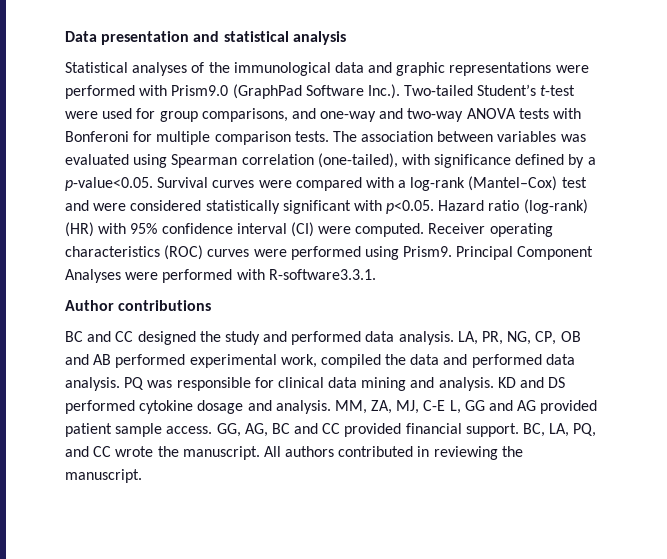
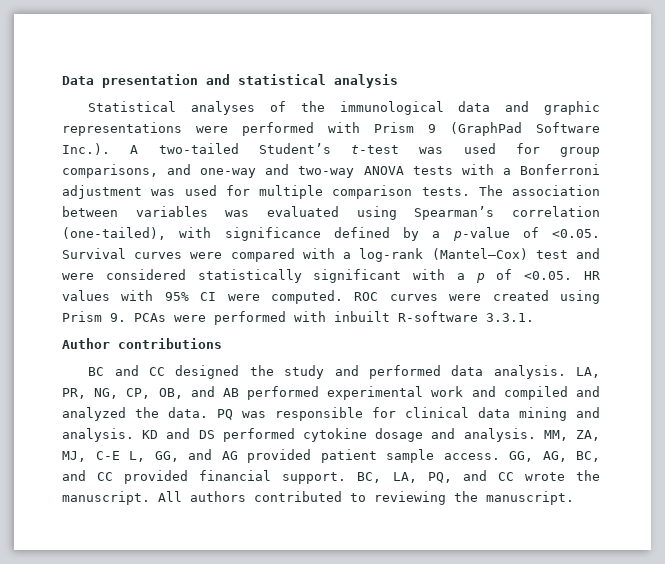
- Statistical analyses of the immunological data and graphic representations were performed with Prism9.0 (GraphPad Software Inc.). Two-tailed Student’s t-test were used for group comparisons, and one-way and two-way ANOVA tests with Bonferoni for multiple comparison tests.
+ Statistical analyses of the immunological data and graphic representations were performed with Prism 9 (GraphPad Software Inc.). A two-tailed Student’s t-test was used for group comparisons, and one-way and two-way ANOVA tests with a Bonferroni adjustment was used for multiple comparison tests.
- The association between variables was evaluated using Spearman correlation (one-tailed), with significance defined by a p-value<0.05. Survival curves were compared with a log-rank (Mantel–Cox) test and were considered statistically significant with p<0.05. Hazard ratio (log-rank) (HR) with 95% confidence interval (CI) were computed. Receiver operating characteristics (ROC) curves were performed using Prism9. Principal Component Analyses were performed with R-software3.3.1.
+ The association between variables was evaluated using Spearman’s correlation (one-tailed), with significance defined by a p-value of <0.05. Survival curves were compared with a log-rank (Mantel–Cox) test and were considered statistically significant with a p of <0.05. HR values with 95% CI were computed. ROC curves were created using Prism 9. PCAs were performed with inbuilt R-software 3.3.1.
- LA, PR, NG, CP, OB and AB performed experimental work, compiled the data and performed data analysis.
+ LA, PR, NG, CP, OB, and AB performed experimental work and compiled and analyzed the data.
- MM, ZA, MJ, C-E L, GG and AG provided patient sample access.
+ MM, ZA, MJ, C-E L, GG, and AG provided patient sample access.
- GG, AG, BC and CC provided financial support.
+ GG, AG, BC, and CC provided financial support.
- All authors contributed in reviewing the manuscript.
+ All authors contributed to reviewing the manuscript.

